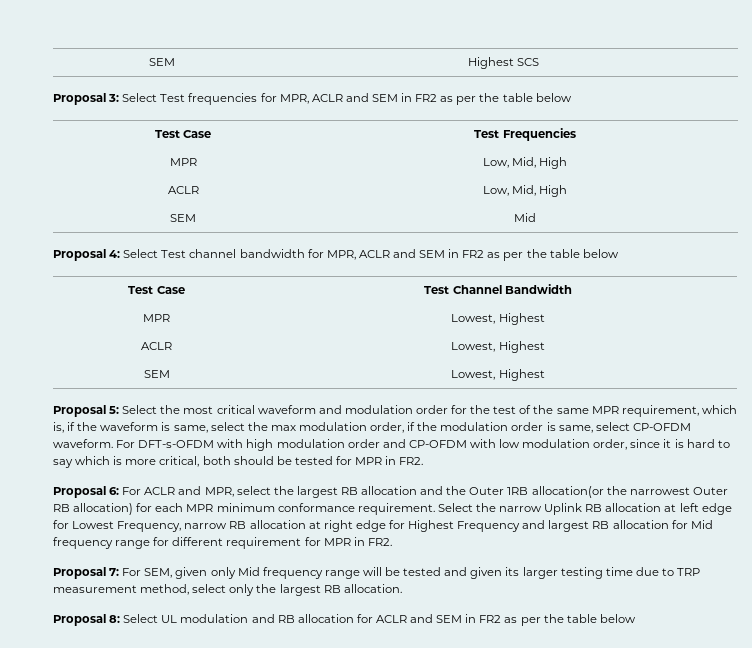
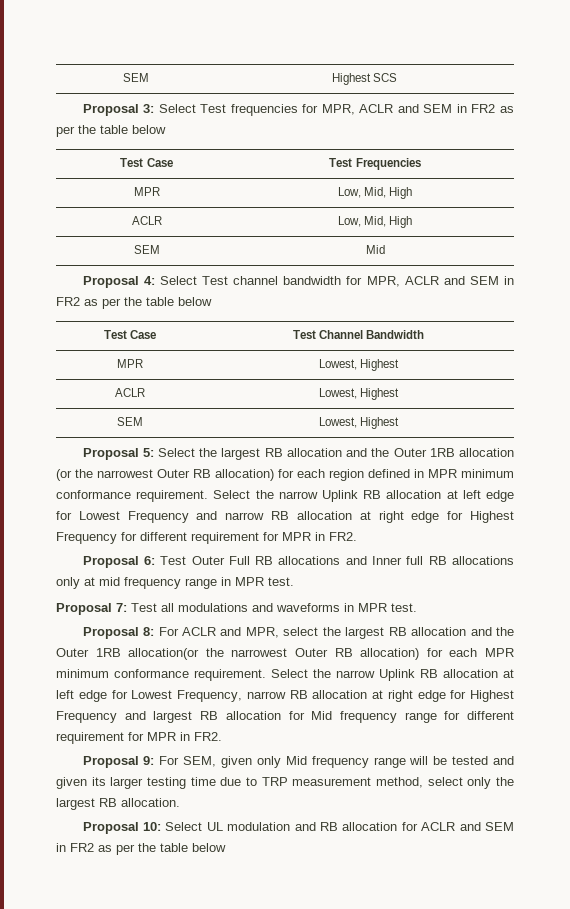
- Proposal 5: Select the most critical waveform and modulation order for the test of the same MPR requirement, which is, if the waveform is same, select the max modulation order, if the modulation order is same, select CP-OFDM waveform. For DFT-s-OFDM with high modulation order and CP-OFDM with low modulation order, since it is hard to say which is more critical, both should be tested for MPR in FR2.
+ Proposal 5: Select the largest RB allocation and the Outer 1RB allocation (or the narrowest Outer RB allocation) for each region defined in MPR minimum conformance requirement. Select the narrow Uplink RB allocation at left edge for Lowest Frequency and narrow RB allocation at right edge for Highest Frequency for different requirement for MPR in FR2.
- Proposal 6: For ACLR and MPR, select the largest RB allocation and the Outer 1RB allocation(or the narrowest Outer RB allocation) for each MPR minimum conformance requirement.
+ Proposal 6: Test Outer Full RB allocations and Inner full RB allocations only at mid frequency range in MPR test.
+ Proposal 7: Test all modulations and waveforms in MPR test.
+ Proposal 8: For ACLR and MPR, select the largest RB allocation and the Outer 1RB allocation(or the narrowest Outer RB allocation) for each MPR minimum conformance requirement.
- Proposal 7: For SEM, given only Mid frequency range will be tested and given its larger testing time due to TRP measurement method, select only the largest RB allocation.
+ Proposal 9: For SEM, given only Mid frequency range will be tested and given its larger testing time due to TRP measurement method, select only the largest RB allocation.
- Proposal 8: Select UL modulation and RB allocation for ACLR and SEM in FR2 as per the table below
+ Proposal 10: Select UL modulation and RB allocation for ACLR and SEM in FR2 as per the table below

